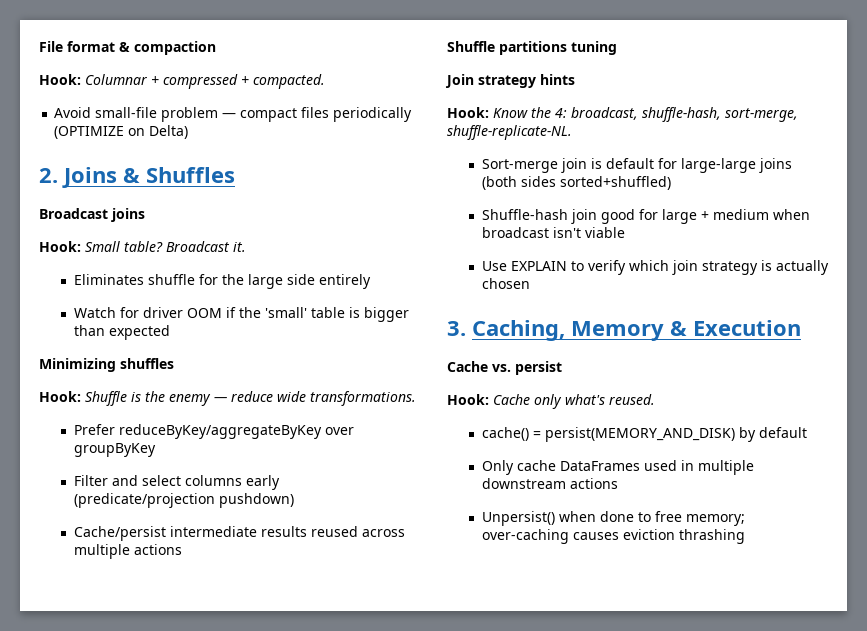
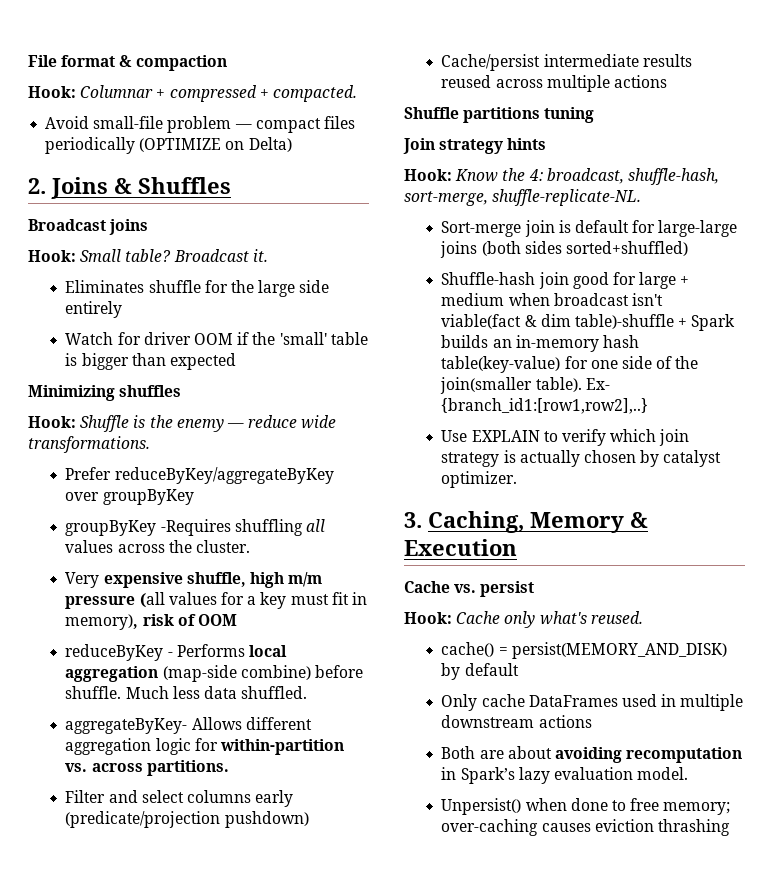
+ groupByKey -Requires shuffling all values across the cluster.
+ Very expensive shuffle, high m/m pressure (all values for a key must fit in memory), risk of OOM
+ reduceByKey - Performs local aggregation (map-side combine) before shuffle. Much less data shuffled.
+ aggregateByKey- Allows different aggregation logic for within‑partition vs. across partitions.
- Shuffle-hash join good for large + medium when broadcast isn't viable
+ Shuffle-hash join good for large + medium when broadcast isn't viable(fact & dim table)-shuffle + Spark builds an in-memory hash table(key-value) for one side of the join(smaller table). Ex- {branch_id1:[row1,row2],..}
- Use EXPLAIN to verify which join strategy is actually chosen
+ Use EXPLAIN to verify which join strategy is actually chosen by catalyst optimizer.
+ Both are about avoiding recomputation in Spark’s lazy evaluation model.

